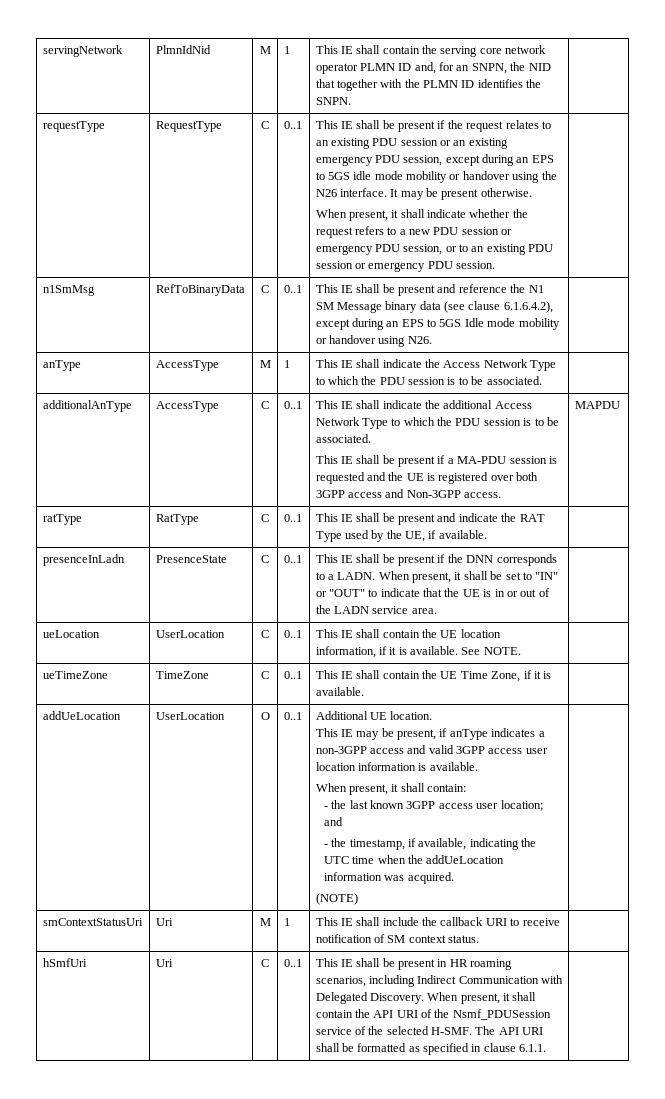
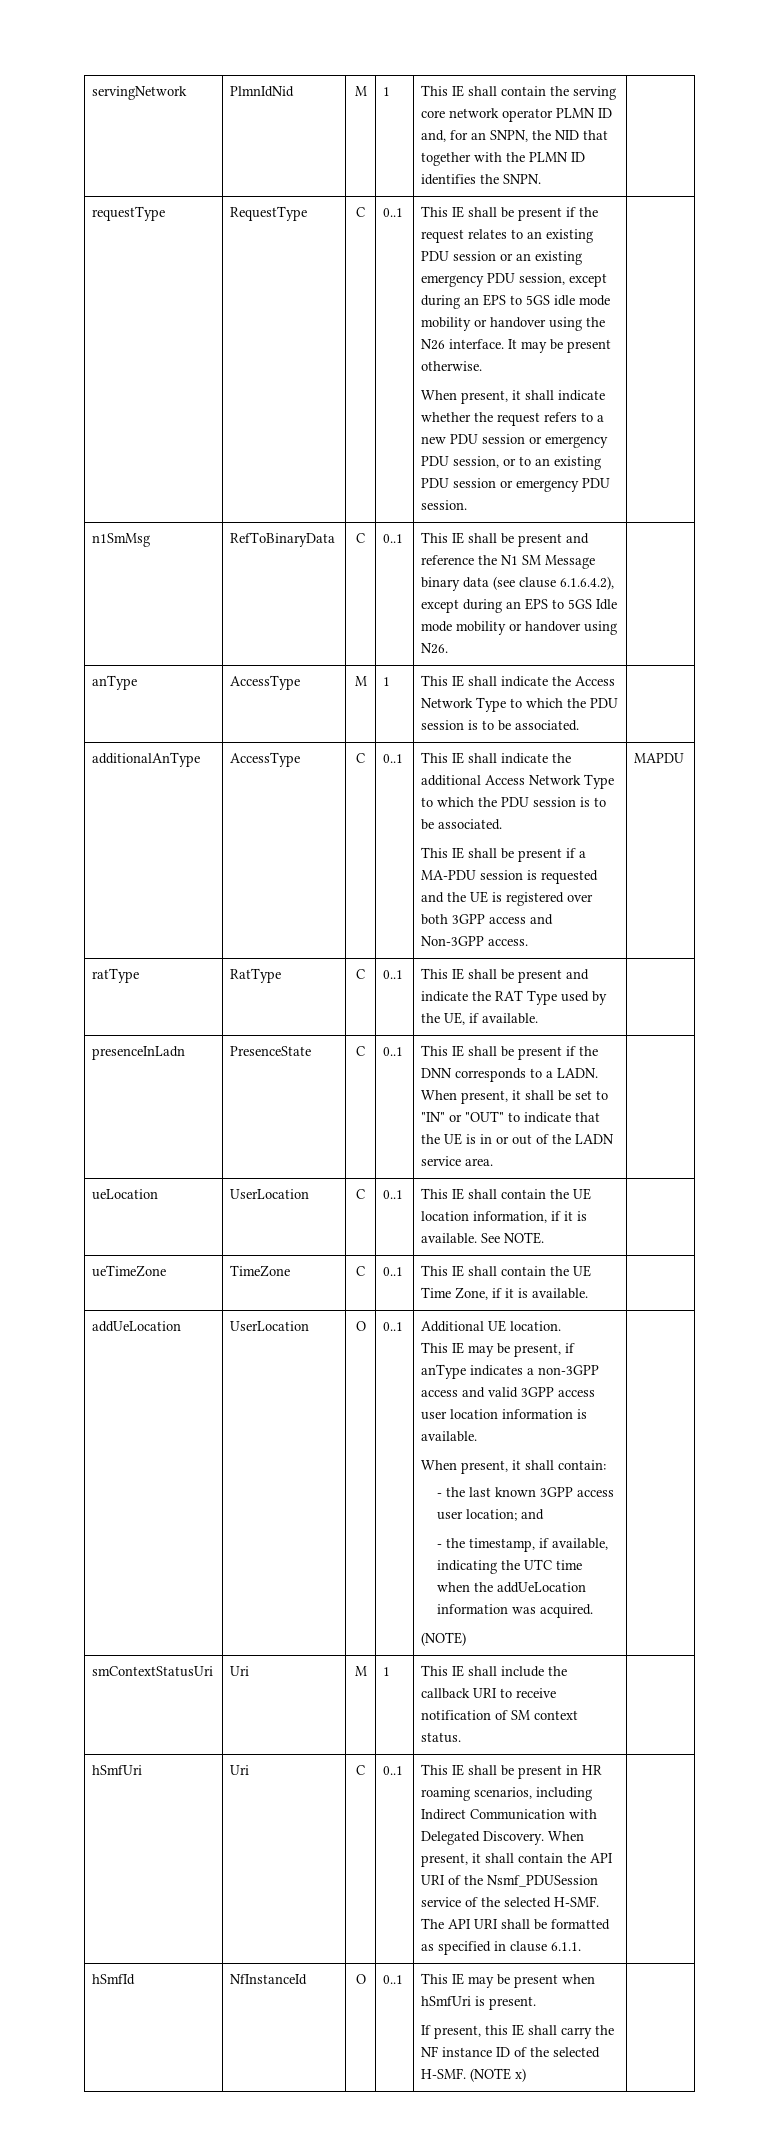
+ hSmfId | NfInstanceId | O | 0..1 | This IE may be present when hSmfUri is present.
+ If present, this IE shall carry the NF instance ID of the selected H-SMF. (NOTE x) |

